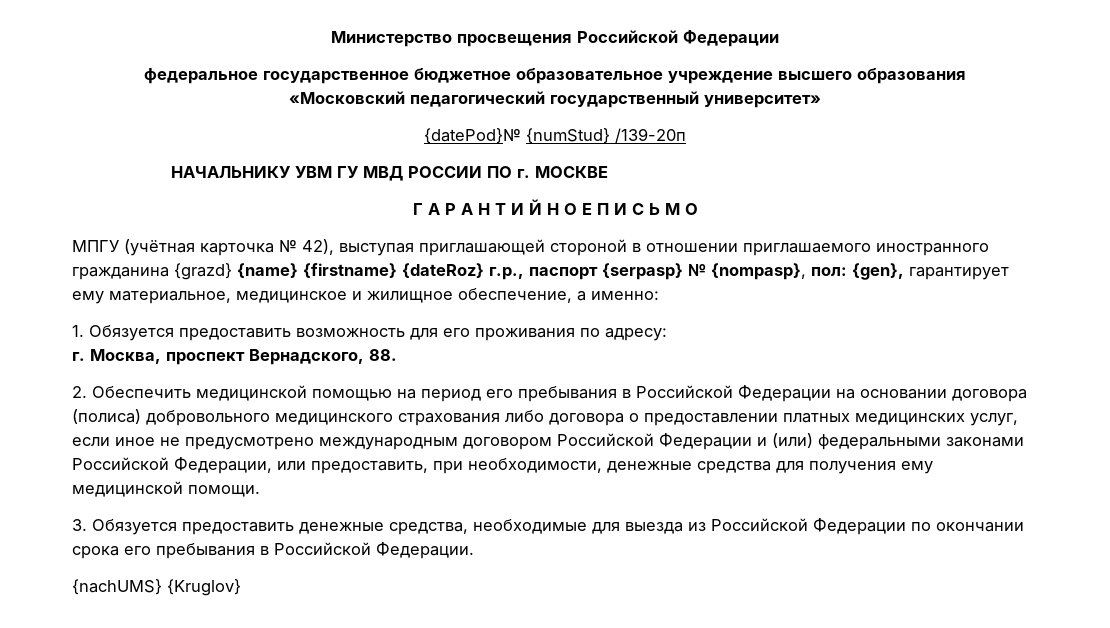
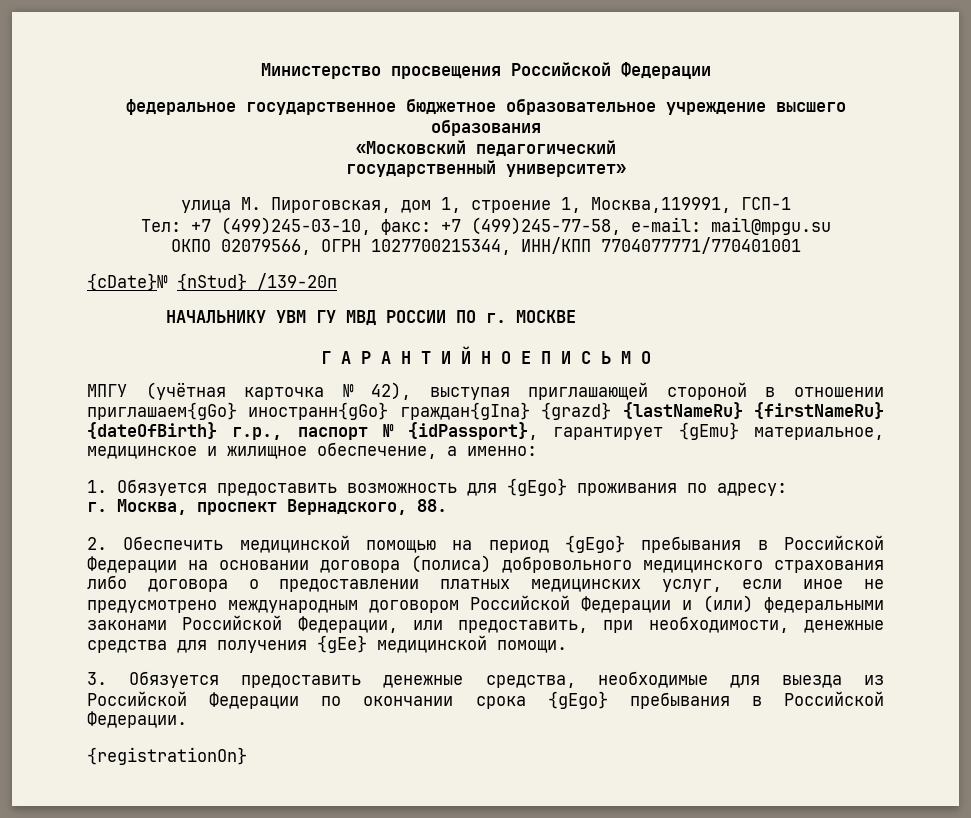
- «Московский педагогический государственный университет»
+ «Московский педагогический
+ государственный университет»
- {datePod}№ {numStud} /139-20п
+ улица М. Пироговская, дом 1, строение 1, Москва,119991, ГСП-1
+ Тел: +7 (499)245-03-10, факс: +7 (499)245-77-58, e-mail: mail@mpgu.su
+ ОКПО 02079566, ОГРН 1027700215344, ИНН/КПП 7704077771/770401001
+ {cDate}№ {nStud} /139-20п
- МПГУ (учётная карточка № 42), выступая приглашающей стороной в отношении приглашаемого иностранного гражданина {grazd} {name} {firstname} {dateRoz} г.р., паспорт {serpasp} № {nompasp}, пол: {gen}, гарантирует ему материальное, медицинское и жилищное обеспечение, а именно:
+ МПГУ (учётная карточка № 42), выступая приглашающей стороной в отношении приглашаем{gGo} иностранн{gGo} граждан{gIna} {grazd} {lastNameRu} {firstNameRu} {dateOfBirth} г.р., паспорт № {idPassport}, гарантирует {gEmu} материальное, медицинское и жилищное обеспечение, а именно:
- 1. Обязуется предоставить возможность для его проживания по адресу:
+ 1. Обязуется предоставить возможность для {gEgo} проживания по адресу:
- 2. Обеспечить медицинской помощью на период его пребывания в Российской Федерации на основании договора (полиса) добровольного медицинского страхования либо договора о предоставлении платных медицинских услуг, если иное не предусмотрено международным договором Российской Федерации и (или) федеральными законами Российской Федерации, или предоставить, при необходимости, денежные средства для получения ему медицинской помощи.
+ 2. Обеспечить медицинской помощью на период {gEgo} пребывания в Российской Федерации на основании договора (полиса) добровольного медицинского страхования либо договора о предоставлении платных медицинских услуг, если иное не предусмотрено международным договором Российской Федерации и (или) федеральными законами Российской Федерации, или предоставить, при необходимости, денежные средства для получения {gEe} медицинской помощи.
- 3. Обязуется предоставить денежные средства, необходимые для выезда из Российской Федерации по окончании срока его пребывания в Российской Федерации.
+ 3. Обязуется предоставить денежные средства, необходимые для выезда из Российской Федерации по окончании срока {gEgo} пребывания в Российской Федерации.
- {nachUMS} {Kruglov}
+ {registrationOn}

